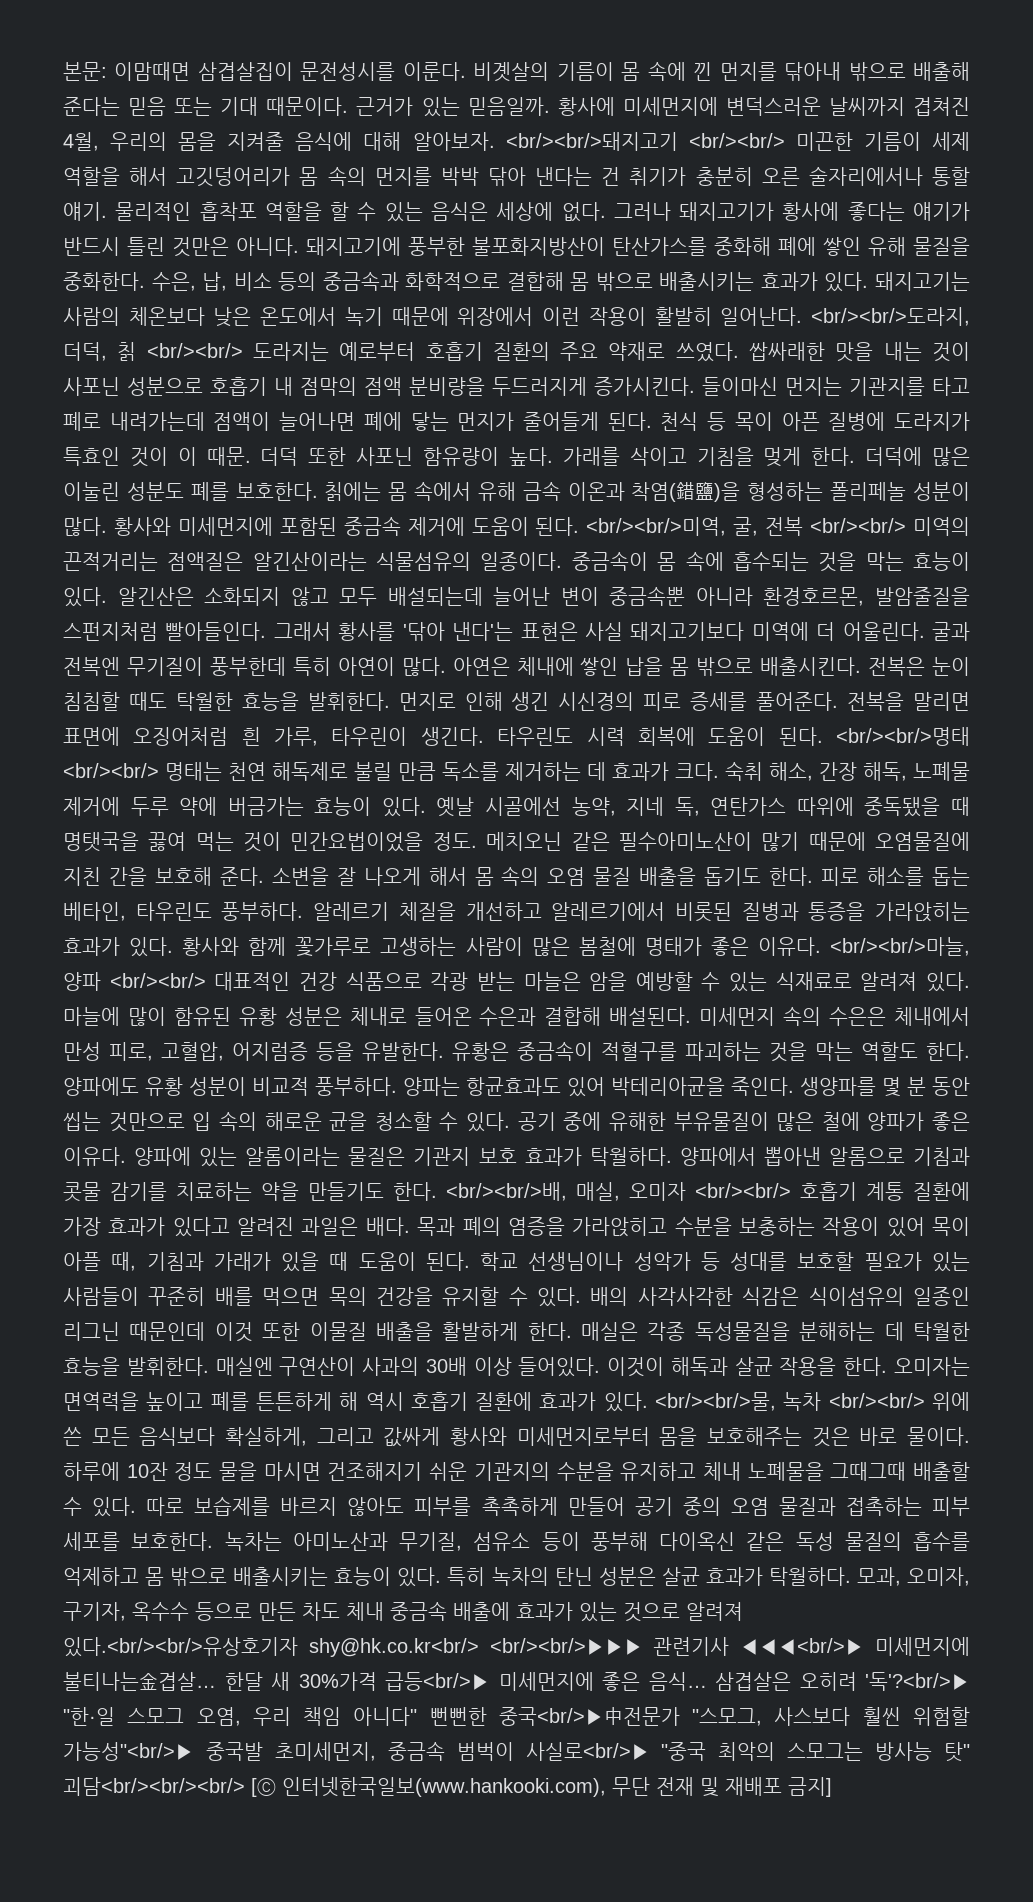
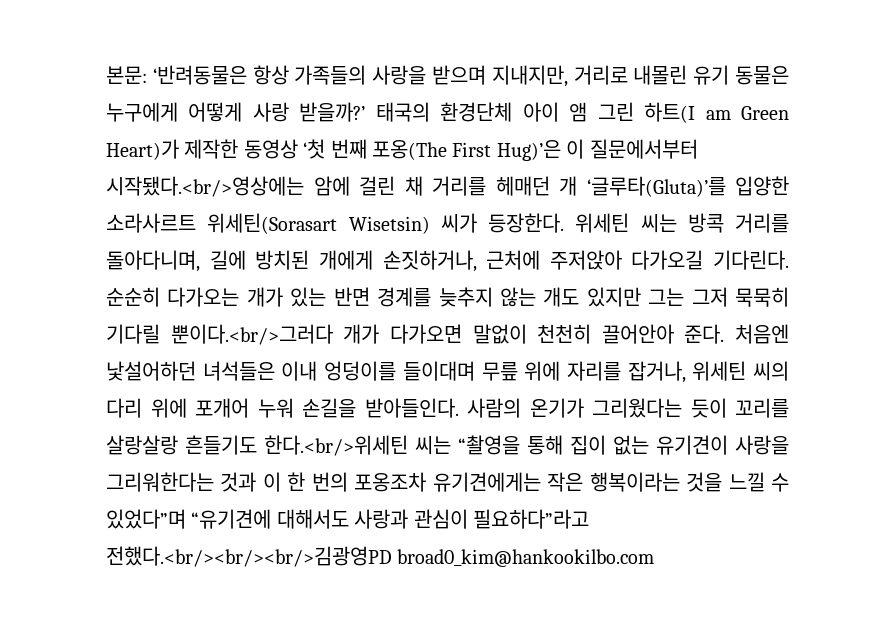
- 본문: 이맘때면 삼겹살집이 문전성시를 이룬다. 비곗살의 기름이 몸 속에 낀 먼지를 닦아내 밖으로 배출해 준다는 믿음 또는 기대 때문이다. 근거가 있는 믿음일까. 황사에 미세먼지에 변덕스러운 날씨까지 겹쳐진 4월, 우리의 몸을 지켜줄 음식에 대해 알아보자. <br/><br/>돼지고기 <br/><br/> 미끈한 기름이 세제 역할을 해서 고깃덩어리가 몸 속의 먼지를 박박 닦아 낸다는 건 취기가 충분히 오른 술자리에서나 통할 얘기. 물리적인 흡착포 역할을 할 수 있는 음식은 세상에 없다. 그러나 돼지고기가 황사에 좋다는 얘기가 반드시 틀린 것만은 아니다. 돼지고기에 풍부한 불포화지방산이 탄산가스를 중화해 폐에 쌓인 유해 물질을 중화한다. 수은, 납, 비소 등의 중금속과 화학적으로 결합해 몸 밖으로 배출시키는 효과가 있다. 돼지고기는 사람의 체온보다 낮은 온도에서 녹기 때문에 위장에서 이런 작용이 활발히 일어난다. <br/><br/>도라지, 더덕, 칡 <br/><br/> 도라지는 예로부터 호흡기 질환의 주요 약재로 쓰였다. 쌉싸래한 맛을 내는 것이 사포닌 성분으로 호흡기 내 점막의 점액 분비량을 두드러지게 증가시킨다. 들이마신 먼지는 기관지를 타고 폐로 내려가는데 점액이 늘어나면 폐에 닿는 먼지가 줄어들게 된다. 천식 등 목이 아픈 질병에 도라지가 특효인 것이 이 때문. 더덕 또한 사포닌 함유량이 높다. 가래를 삭이고 기침을 멎게 한다. 더덕에 많은 이눌린 성분도 폐를 보호한다. 칡에는 몸 속에서 유해 금속 이온과 착염(錯鹽)을 형성하는 폴리페놀 성분이 많다. 황사와 미세먼지에 포함된 중금속 제거에 도움이 된다. <br/><br/>미역, 굴, 전복 <br/><br/> 미역의 끈적거리는 점액질은 알긴산이라는 식물섬유의 일종이다. 중금속이 몸 속에 흡수되는 것을 막는 효능이 있다. 알긴산은 소화되지 않고 모두 배설되는데 늘어난 변이 중금속뿐 아니라 환경호르몬, 발암줄질을 스펀지처럼 빨아들인다. 그래서 황사를 '닦아 낸다'는 표현은 사실 돼지고기보다 미역에 더 어울린다. 굴과 전복엔 무기질이 풍부한데 특히 아연이 많다. 아연은 체내에 쌓인 납을 몸 밖으로 배출시킨다. 전복은 눈이 침침할 때도 탁월한 효능을 발휘한다. 먼지로 인해 생긴 시신경의 피로 증세를 풀어준다. 전복을 말리면 표면에 오징어처럼 흰 가루, 타우린이 생긴다. 타우린도 시력 회복에 도움이 된다. <br/><br/>명태 <br/><br/> 명태는 천연 해독제로 불릴 만큼 독소를 제거하는 데 효과가 크다. 숙취 해소, 간장 해독, 노폐물 제거에 두루 약에 버금가는 효능이 있다. 옛날 시골에선 농약, 지네 독, 연탄가스 따위에 중독됐을 때 명탯국을 끓여 먹는 것이 민간요법이었을 정도. 메치오닌 같은 필수아미노산이 많기 때문에 오염물질에 지친 간을 보호해 준다. 소변을 잘 나오게 해서 몸 속의 오염 물질 배출을 돕기도 한다. 피로 해소를 돕는 베타인, 타우린도 풍부하다. 알레르기 체질을 개선하고 알레르기에서 비롯된 질병과 통증을 가라앉히는 효과가 있다. 황사와 함께 꽃가루로 고생하는 사람이 많은 봄철에 명태가 좋은 이유다. <br/><br/>마늘, 양파 <br/><br/> 대표적인 건강 식품으로 각광 받는 마늘은 암을 예방할 수 있는 식재료로 알려져 있다. 마늘에 많이 함유된 유황 성분은 체내로 들어온 수은과 결합해 배설된다. 미세먼지 속의 수은은 체내에서 만성 피로, 고혈압, 어지럼증 등을 유발한다. 유황은 중금속이 적혈구를 파괴하는 것을 막는 역할도 한다. 양파에도 유황 성분이 비교적 풍부하다. 양파는 항균효과도 있어 박테리아균을 죽인다. 생양파를 몇 분 동안 씹는 것만으로 입 속의 해로운 균을 청소할 수 있다. 공기 중에 유해한 부유물질이 많은 철에 양파가 좋은 이유다. 양파에 있는 알롬이라는 물질은 기관지 보호 효과가 탁월하다. 양파에서 뽑아낸 알롬으로 기침과 콧물 감기를 치료하는 약을 만들기도 한다. <br/><br/>배, 매실, 오미자 <br/><br/> 호흡기 계통 질환에 가장 효과가 있다고 알려진 과일은 배다. 목과 폐의 염증을 가라앉히고 수분을 보충하는 작용이 있어 목이 아플 때, 기침과 가래가 있을 때 도움이 된다. 학교 선생님이나 성악가 등 성대를 보호할 필요가 있는 사람들이 꾸준히 배를 먹으면 목의 건강을 유지할 수 있다. 배의 사각사각한 식감은 식이섬유의 일종인 리그닌 때문인데 이것 또한 이물질 배출을 활발하게 한다. 매실은 각종 독성물질을 분해하는 데 탁월한 효능을 발휘한다. 매실엔 구연산이 사과의 30배 이상 들어있다. 이것이 해독과 살균 작용을 한다. 오미자는 면역력을 높이고 폐를 튼튼하게 해 역시 호흡기 질환에 효과가 있다. <br/><br/>물, 녹차 <br/><br/> 위에 쓴 모든 음식보다 확실하게, 그리고 값싸게 황사와 미세먼지로부터 몸을 보호해주는 것은 바로 물이다. 하루에 10잔 정도 물을 마시면 건조해지기 쉬운 기관지의 수분을 유지하고 체내 노폐물을 그때그때 배출할 수 있다. 따로 보습제를 바르지 않아도 피부를 촉촉하게 만들어 공기 중의 오염 물질과 접촉하는 피부 세포를 보호한다. 녹차는 아미노산과 무기질, 섬유소 등이 풍부해 다이옥신 같은 독성 물질의 흡수를 억제하고 몸 밖으로 배출시키는 효능이 있다. 특히 녹차의 탄닌 성분은 살균 효과가 탁월하다. 모과, 오미자, 구기자, 옥수수 등으로 만든 차도 체내 중금속 배출에 효과가 있는 것으로 알려져 있다.<br/><br/>유상호기자 shy@hk.co.kr<br/> <br/><br/>▶▶▶ 관련기사 ◀◀◀<br/>▶ 미세먼지에 불티나는金겹살… 한달 새 30%가격 급등<br/>▶ 미세먼지에 좋은 음식… 삼겹살은 오히려 '독'?<br/>▶ "한·일 스모그 오염, 우리 책임 아니다" 뻔뻔한 중국<br/>▶中전문가 "스모그, 사스보다 훨씬 위험할 가능성"<br/>▶ 중국발 초미세먼지, 중금속 범벅이 사실로<br/>▶ "중국 최악의 스모그는 방사능 탓" 괴담<br/><br/><br/> [ⓒ 인터넷한국일보(www.hankooki.com), 무단 전재 및 재배포 금지]
+ 본문: ‘반려동물은 항상 가족들의 사랑을 받으며 지내지만, 거리로 내몰린 유기 동물은 누구에게 어떻게 사랑 받을까?’ 태국의 환경단체 아이 앰 그린 하트(I am Green Heart)가 제작한 동영상 ‘첫 번째 포옹(The First Hug)’은 이 질문에서부터 시작됐다.<br/>영상에는 암에 걸린 채 거리를 헤매던 개 ‘글루타(Gluta)’를 입양한 소라사르트 위세틴(Sorasart Wisetsin) 씨가 등장한다. 위세틴 씨는 방콕 거리를 돌아다니며, 길에 방치된 개에게 손짓하거나, 근처에 주저앉아 다가오길 기다린다. 순순히 다가오는 개가 있는 반면 경계를 늦추지 않는 개도 있지만 그는 그저 묵묵히 기다릴 뿐이다.<br/>그러다 개가 다가오면 말없이 천천히 끌어안아 준다. 처음엔 낯설어하던 녀석들은 이내 엉덩이를 들이대며 무릎 위에 자리를 잡거나, 위세틴 씨의 다리 위에 포개어 누워 손길을 받아들인다. 사람의 온기가 그리웠다는 듯이 꼬리를 살랑살랑 흔들기도 한다.<br/>위세틴 씨는 “촬영을 통해 집이 없는 유기견이 사랑을 그리워한다는 것과 이 한 번의 포옹조차 유기견에게는 작은 행복이라는 것을 느낄 수 있었다”며 “유기견에 대해서도 사랑과 관심이 필요하다”라고 전했다.<br/><br/><br/>김광영PD broad0_kim@hankookilbo.com

